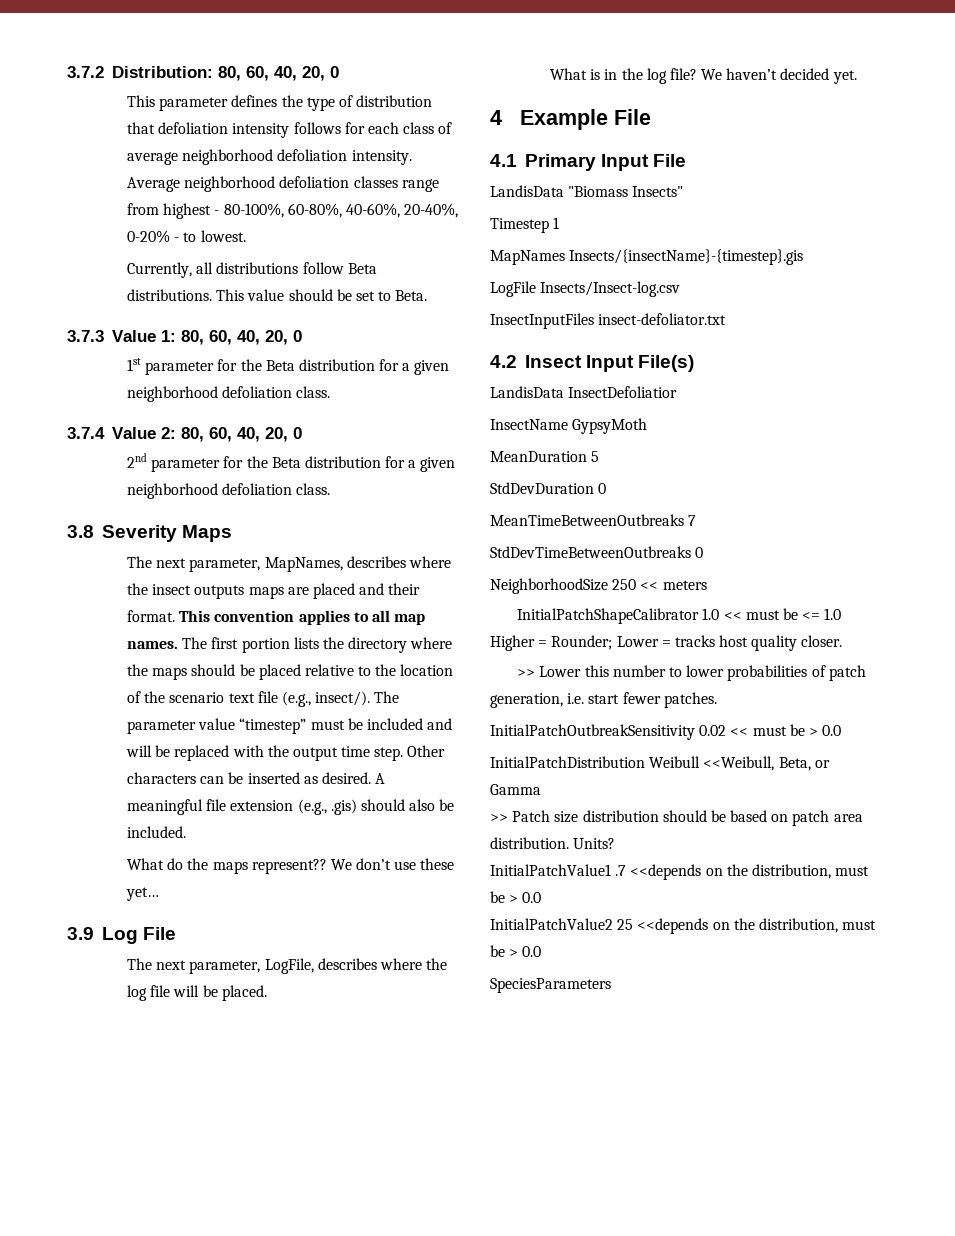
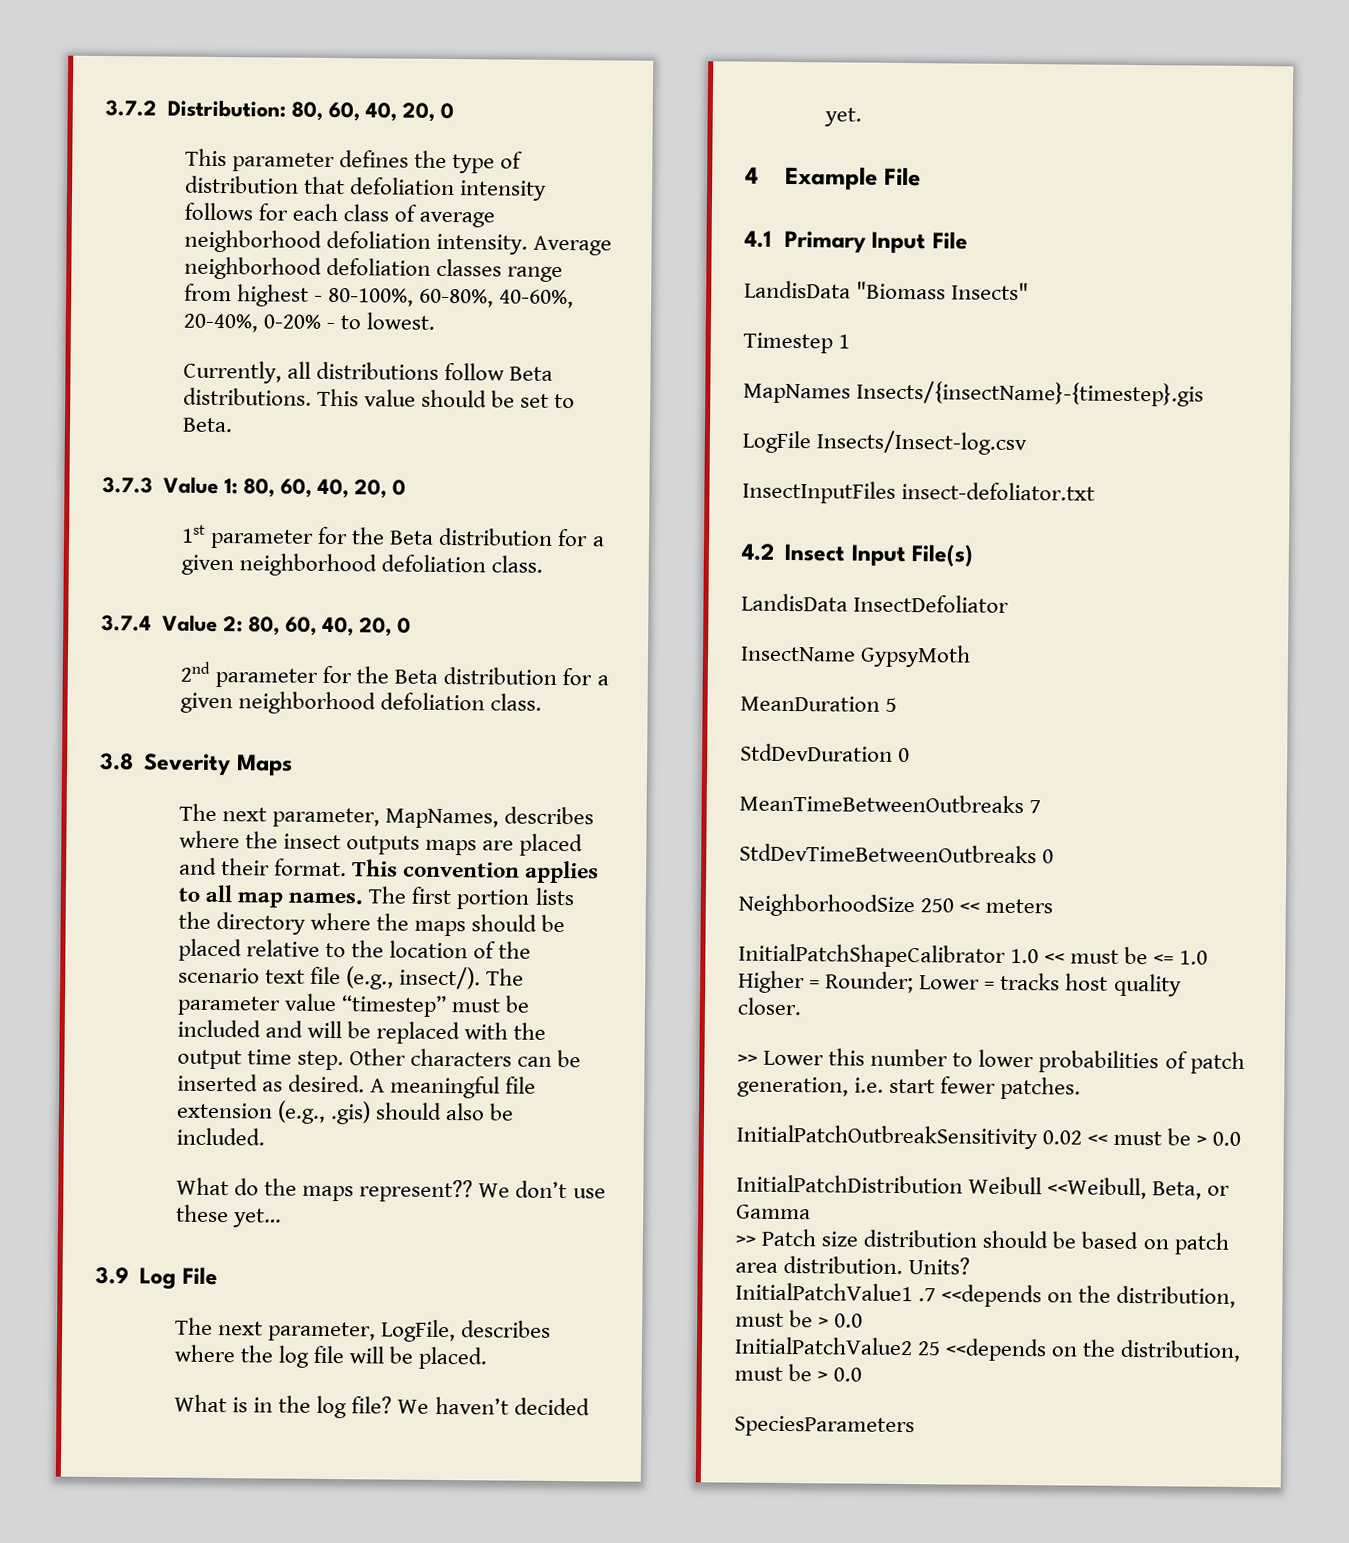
- LandisData InsectDefoliatior
+ LandisData InsectDefoliator

